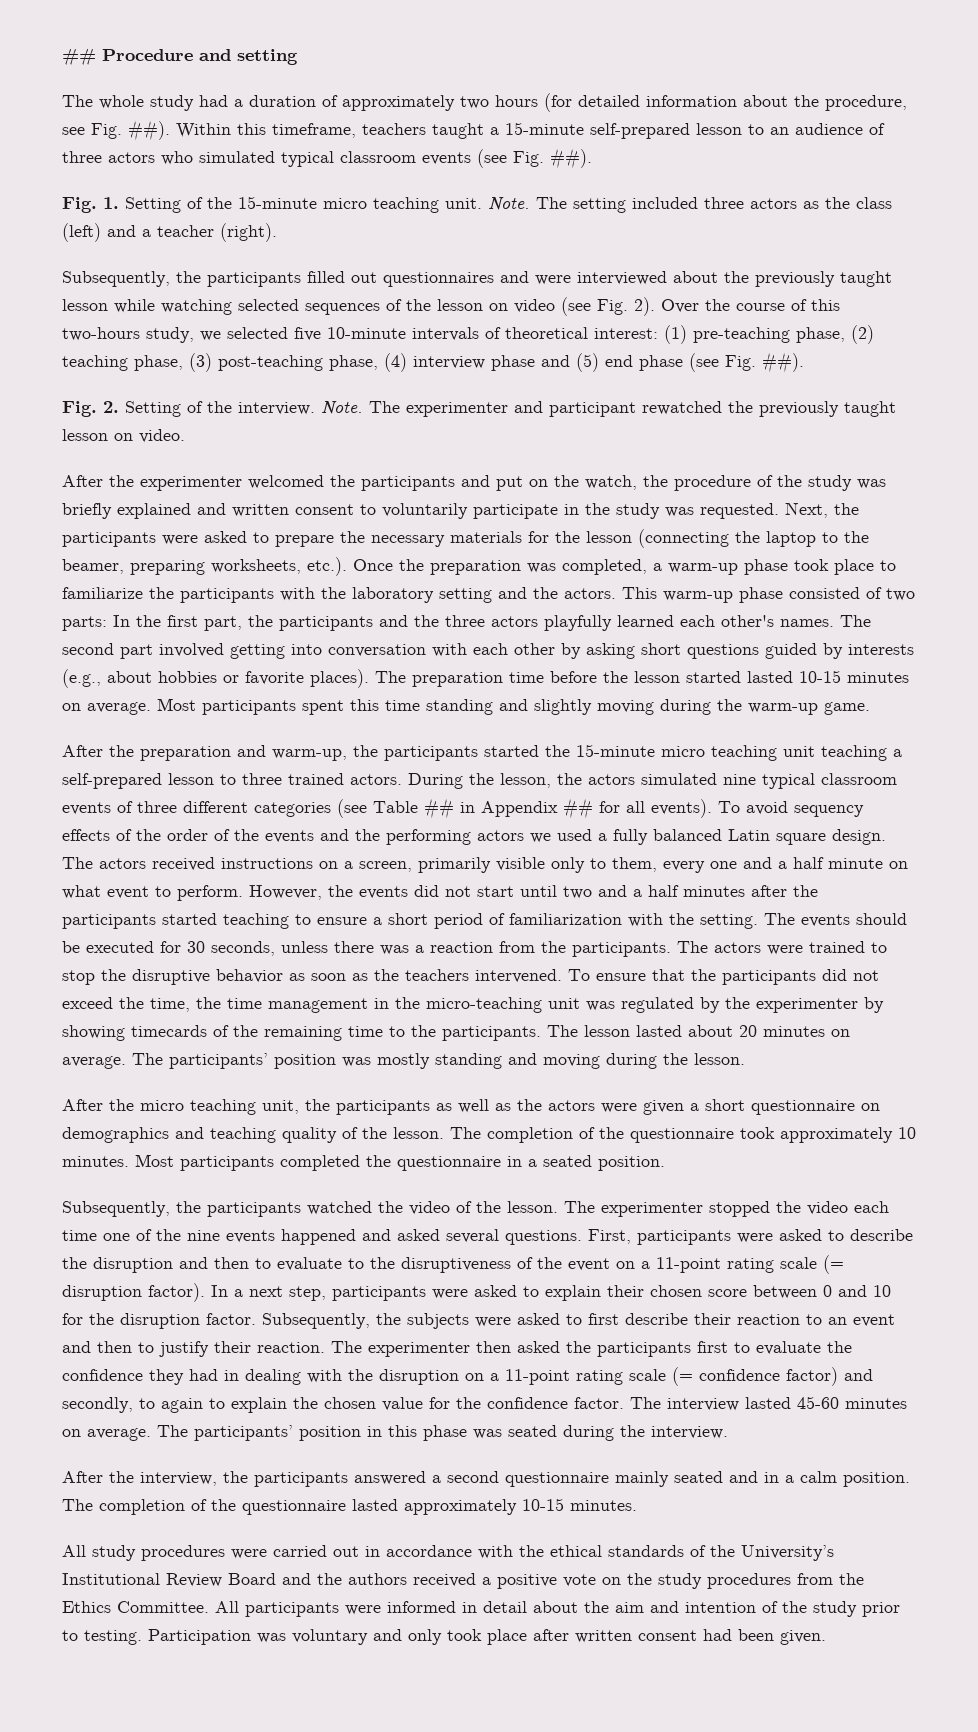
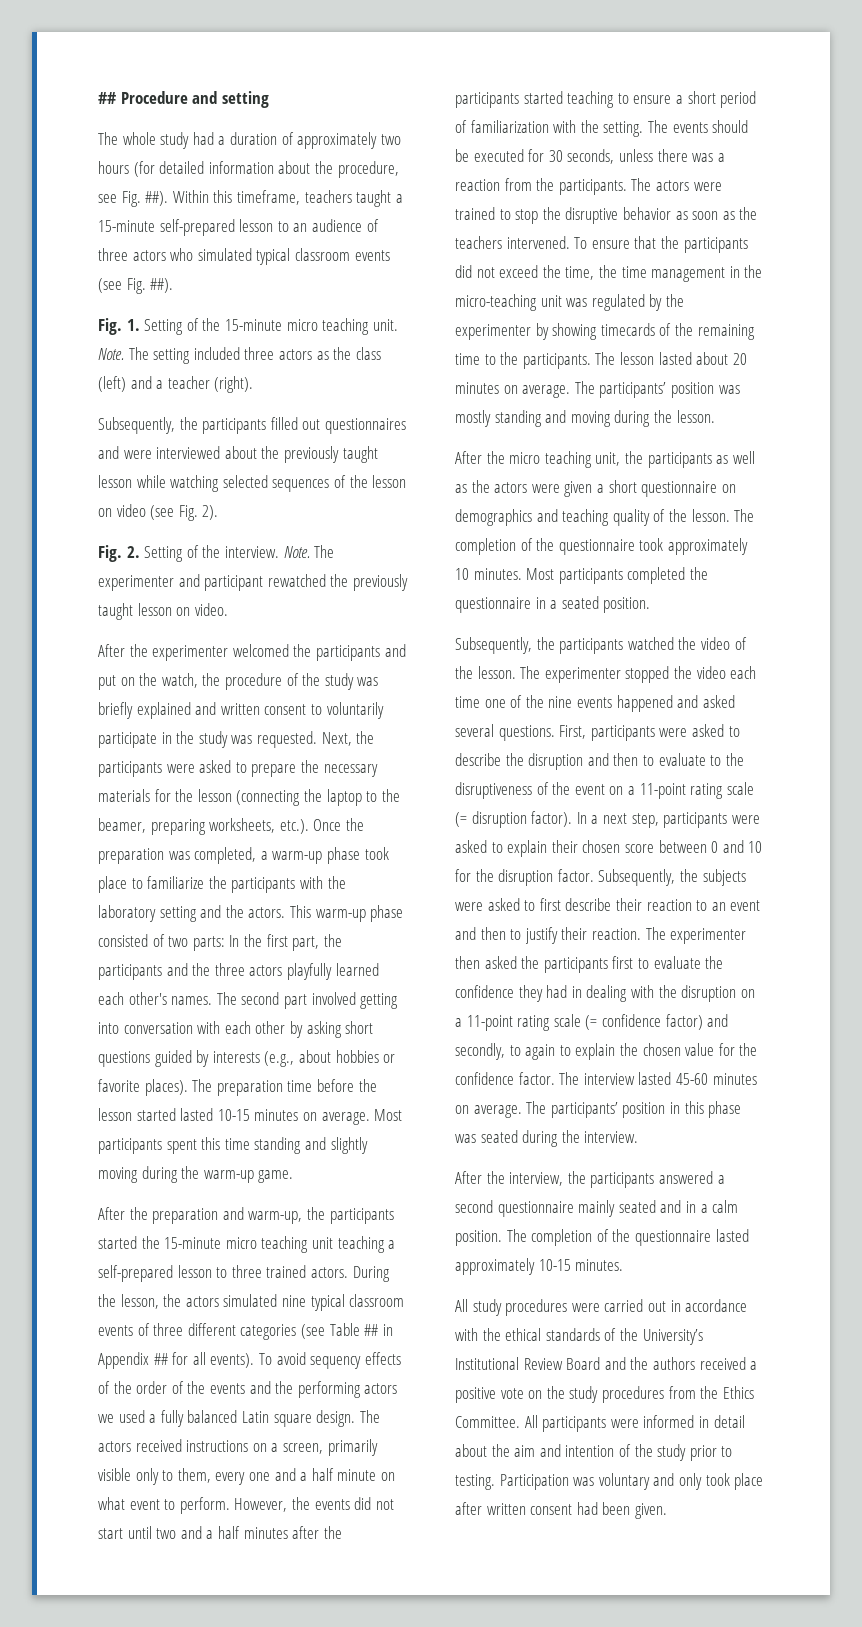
- Over the course of this two-hours study, we selected five 10-minute intervals of theoretical interest: (1) pre-teaching phase, (2) teaching phase, (3) post-teaching phase, (4) interview phase and (5) end phase (see Fig. ##).

